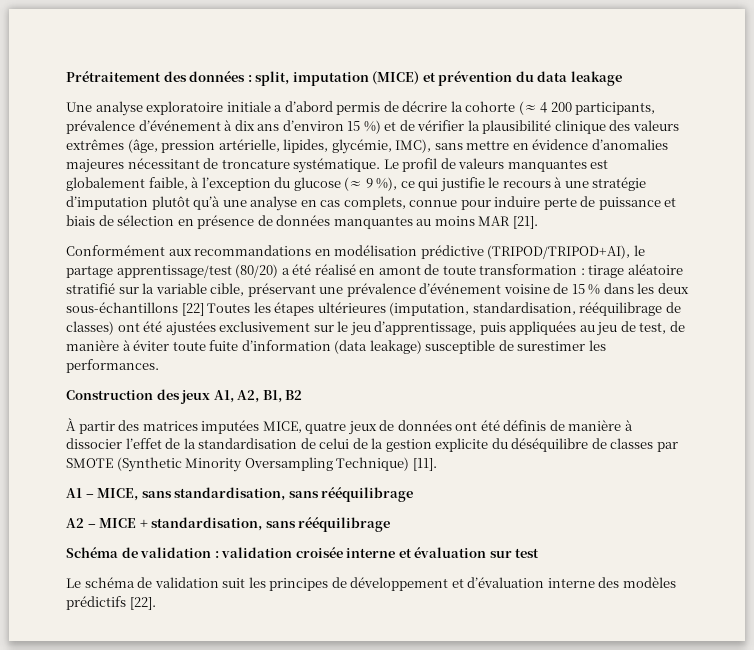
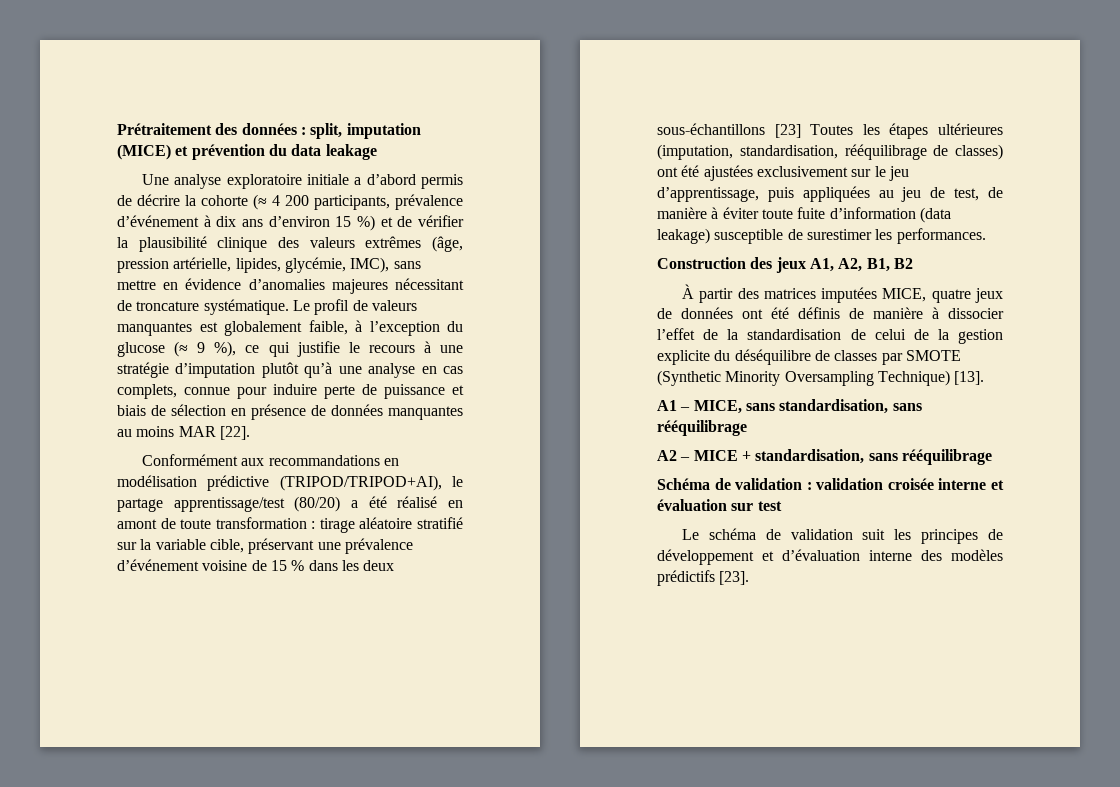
- Le profil de valeurs manquantes est globalement faible, à l’exception du glucose (≈ 9 %), ce qui justifie le recours à une stratégie d’imputation plutôt qu’à une analyse en cas complets, connue pour induire perte de puissance et biais de sélection en présence de données manquantes au moins MAR [21].
+ Le profil de valeurs manquantes est globalement faible, à l’exception du glucose (≈ 9 %), ce qui justifie le recours à une stratégie d’imputation plutôt qu’à une analyse en cas complets, connue pour induire perte de puissance et biais de sélection en présence de données manquantes au moins MAR [22].
- tirage aléatoire stratifié sur la variable cible, préservant une prévalence d’événement voisine de 15 % dans les deux sous-échantillons [22] Toutes les étapes ultérieures (imputation, standardisation, rééquilibrage de classes) ont été ajustées exclusivement sur le jeu d’apprentissage, puis appliquées au jeu de test, de manière à éviter toute fuite d’information (data leakage) susceptible de surestimer les performances.
+ tirage aléatoire stratifié sur la variable cible, préservant une prévalence d’événement voisine de 15 % dans les deux sous-échantillons [23] Toutes les étapes ultérieures (imputation, standardisation, rééquilibrage de classes) ont été ajustées exclusivement sur le jeu d’apprentissage, puis appliquées au jeu de test, de manière à éviter toute fuite d’information (data leakage) susceptible de surestimer les performances.
- À partir des matrices imputées MICE, quatre jeux de données ont été définis de manière à dissocier l’effet de la standardisation de celui de la gestion explicite du déséquilibre de classes par SMOTE (Synthetic Minority Oversampling Technique) [11].
+ À partir des matrices imputées MICE, quatre jeux de données ont été définis de manière à dissocier l’effet de la standardisation de celui de la gestion explicite du déséquilibre de classes par SMOTE (Synthetic Minority Oversampling Technique) [13].
- Le schéma de validation suit les principes de développement et d’évaluation interne des modèles prédictifs [22].
+ Le schéma de validation suit les principes de développement et d’évaluation interne des modèles prédictifs [23].

